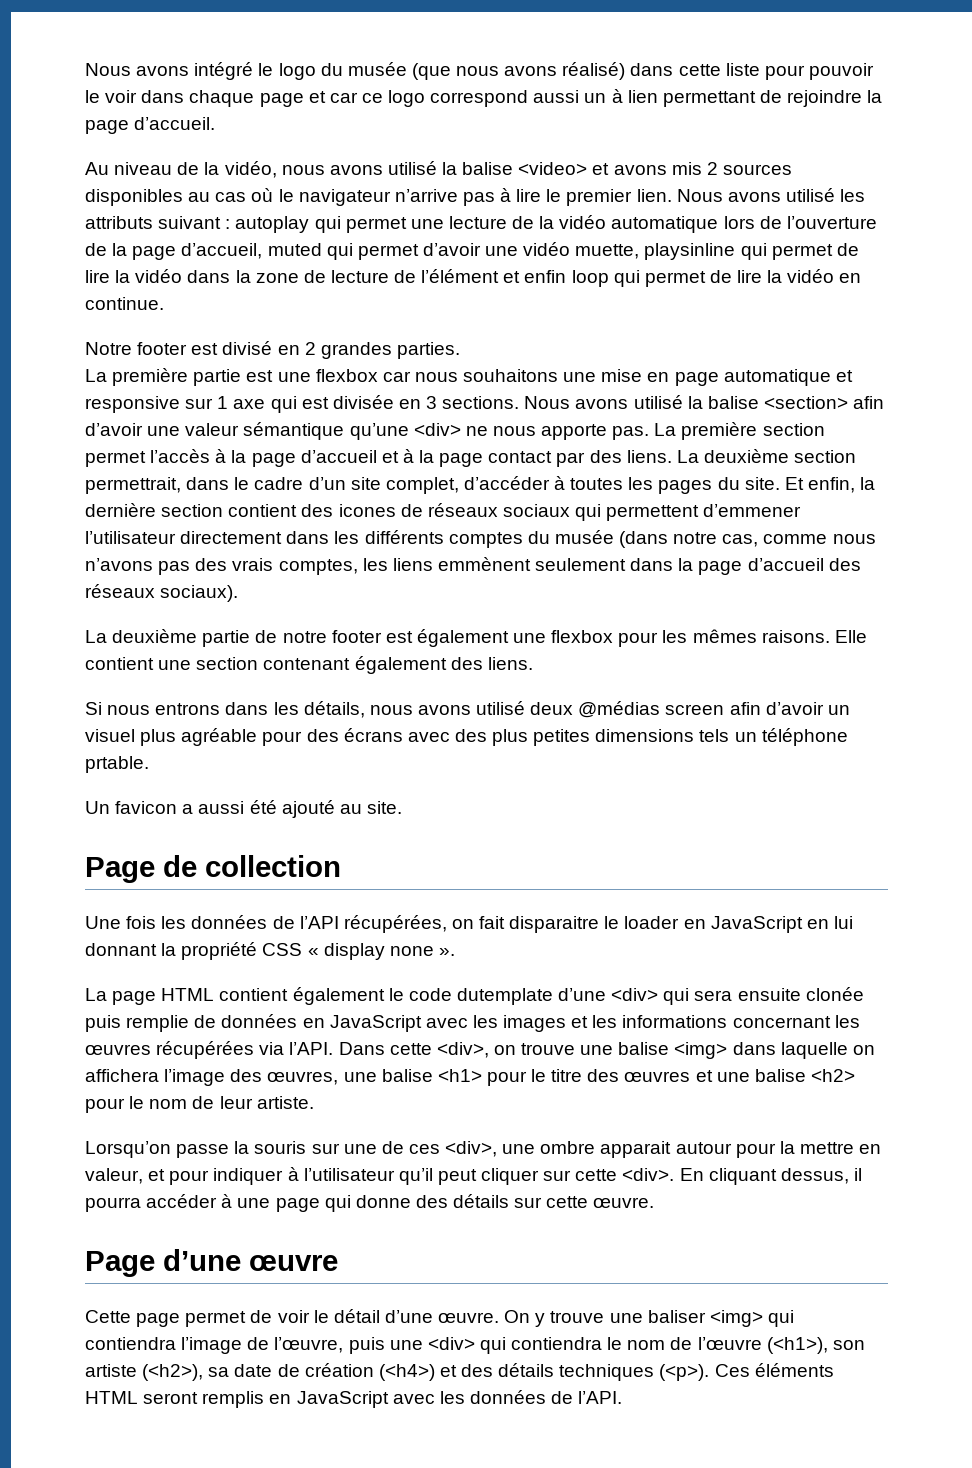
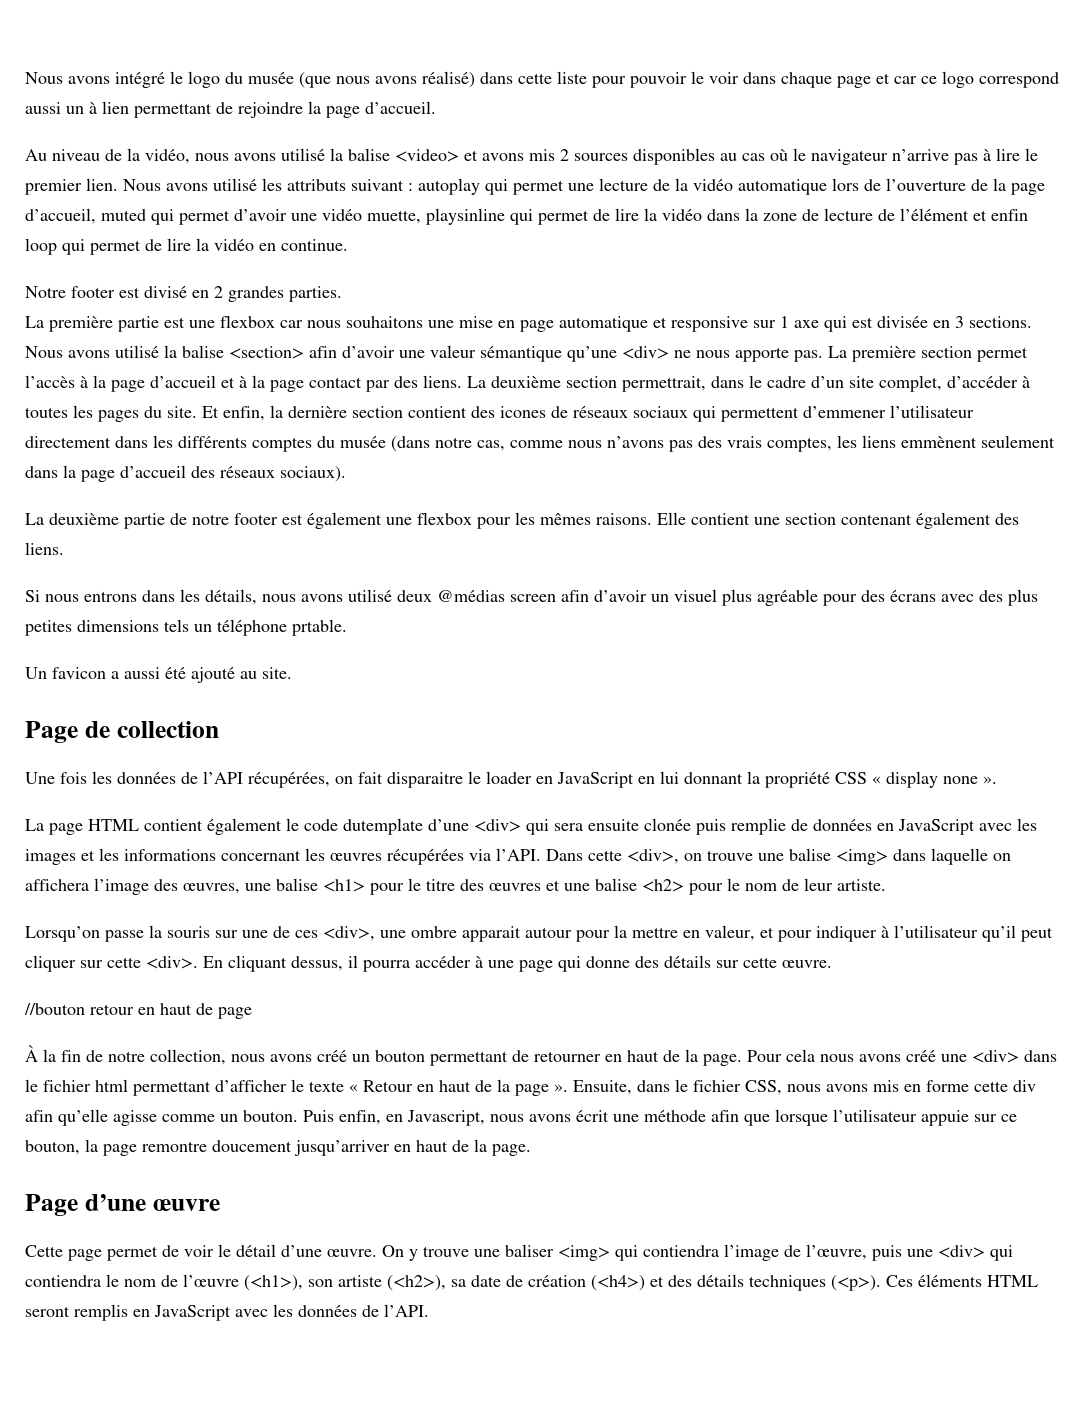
+ //bouton retour en haut de page
+ À la fin de notre collection, nous avons créé un bouton permettant de retourner en haut de la page. Pour cela nous avons créé une <div> dans le fichier html permettant d’afficher le texte « Retour en haut de la page ». Ensuite, dans le fichier CSS, nous avons mis en forme cette div afin qu’elle agisse comme un bouton. Puis enfin, en Javascript, nous avons écrit une méthode afin que lorsque l’utilisateur appuie sur ce bouton, la page remontre doucement jusqu’arriver en haut de la page.

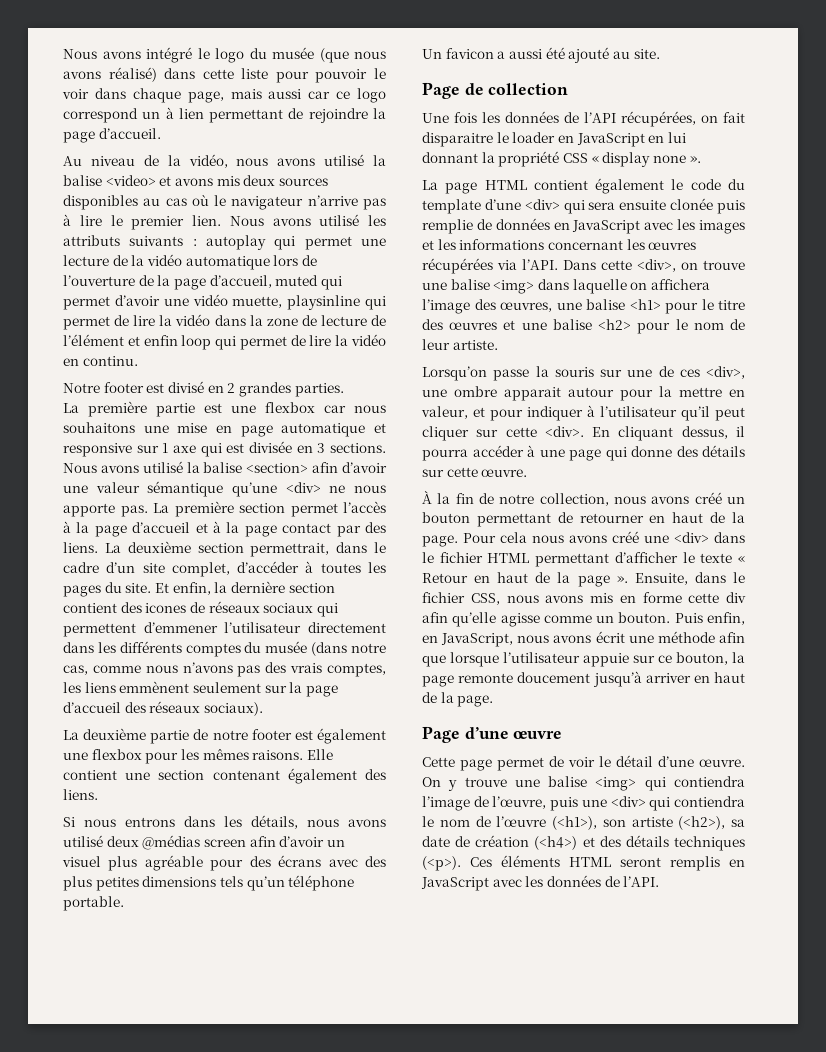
- Nous avons intégré le logo du musée (que nous avons réalisé) dans cette liste pour pouvoir le voir dans chaque page et car ce logo correspond aussi un à lien permettant de rejoindre la page d’accueil.
+ Nous avons intégré le logo du musée (que nous avons réalisé) dans cette liste pour pouvoir le voir dans chaque page, mais aussi car ce logo correspond un à lien permettant de rejoindre la page d’accueil.
- Au niveau de la vidéo, nous avons utilisé la balise <video> et avons mis 2 sources disponibles au cas où le navigateur n’arrive pas à lire le premier lien.
+ Au niveau de la vidéo, nous avons utilisé la balise <video> et avons mis deux sources disponibles au cas où le navigateur n’arrive pas à lire le premier lien.
- Nous avons utilisé les attributs suivant : autoplay qui permet une lecture de la vidéo automatique lors de l’ouverture de la page d’accueil, muted qui permet d’avoir une vidéo muette, playsinline qui permet de lire la vidéo dans la zone de lecture de l’élément et enfin loop qui permet de lire la vidéo en continue.
+ Nous avons utilisé les attributs suivants : autoplay qui permet une lecture de la vidéo automatique lors de l’ouverture de la page d’accueil, muted qui permet d’avoir une vidéo muette, playsinline qui permet de lire la vidéo dans la zone de lecture de l’élément et enfin loop qui permet de lire la vidéo en continu.
- Et enfin, la dernière section contient des icones de réseaux sociaux qui permettent d’emmener l’utilisateur directement dans les différents comptes du musée (dans notre cas, comme nous n’avons pas des vrais comptes, les liens emmènent seulement dans la page d’accueil des réseaux sociaux).
+ Et enfin, la dernière section contient des icones de réseaux sociaux qui permettent d’emmener l’utilisateur directement dans les différents comptes du musée (dans notre cas, comme nous n’avons pas des vrais comptes, les liens emmènent seulement sur la page d’accueil des réseaux sociaux).
- Si nous entrons dans les détails, nous avons utilisé deux @médias screen afin d’avoir un visuel plus agréable pour des écrans avec des plus petites dimensions tels un téléphone prtable.
+ Si nous entrons dans les détails, nous avons utilisé deux @médias screen afin d’avoir un visuel plus agréable pour des écrans avec des plus petites dimensions tels qu’un téléphone portable.
- La page HTML contient également le code dutemplate d’une <div> qui sera ensuite clonée puis remplie de données en JavaScript avec les images et les informations concernant les œuvres récupérées via l’API.
+ La page HTML contient également le code du template d’une <div> qui sera ensuite clonée puis remplie de données en JavaScript avec les images et les informations concernant les œuvres récupérées via l’API.
- //bouton retour en haut de page
- Pour cela nous avons créé une <div> dans le fichier html permettant d’afficher le texte « Retour en haut de la page ».
+ Pour cela nous avons créé une <div> dans le fichier HTML permettant d’afficher le texte « Retour en haut de la page ».
- Puis enfin, en Javascript, nous avons écrit une méthode afin que lorsque l’utilisateur appuie sur ce bouton, la page remontre doucement jusqu’arriver en haut de la page.
+ Puis enfin, en JavaScript, nous avons écrit une méthode afin que lorsque l’utilisateur appuie sur ce bouton, la page remonte doucement jusqu’à arriver en haut de la page.
- On y trouve une baliser <img> qui contiendra l’image de l’œuvre, puis une <div> qui contiendra le nom de l’œuvre (<h1>), son artiste (<h2>), sa date de création (<h4>) et des détails techniques (<p>).
+ On y trouve une balise <img> qui contiendra l’image de l’œuvre, puis une <div> qui contiendra le nom de l’œuvre (<h1>), son artiste (<h2>), sa date de création (<h4>) et des détails techniques (<p>).

